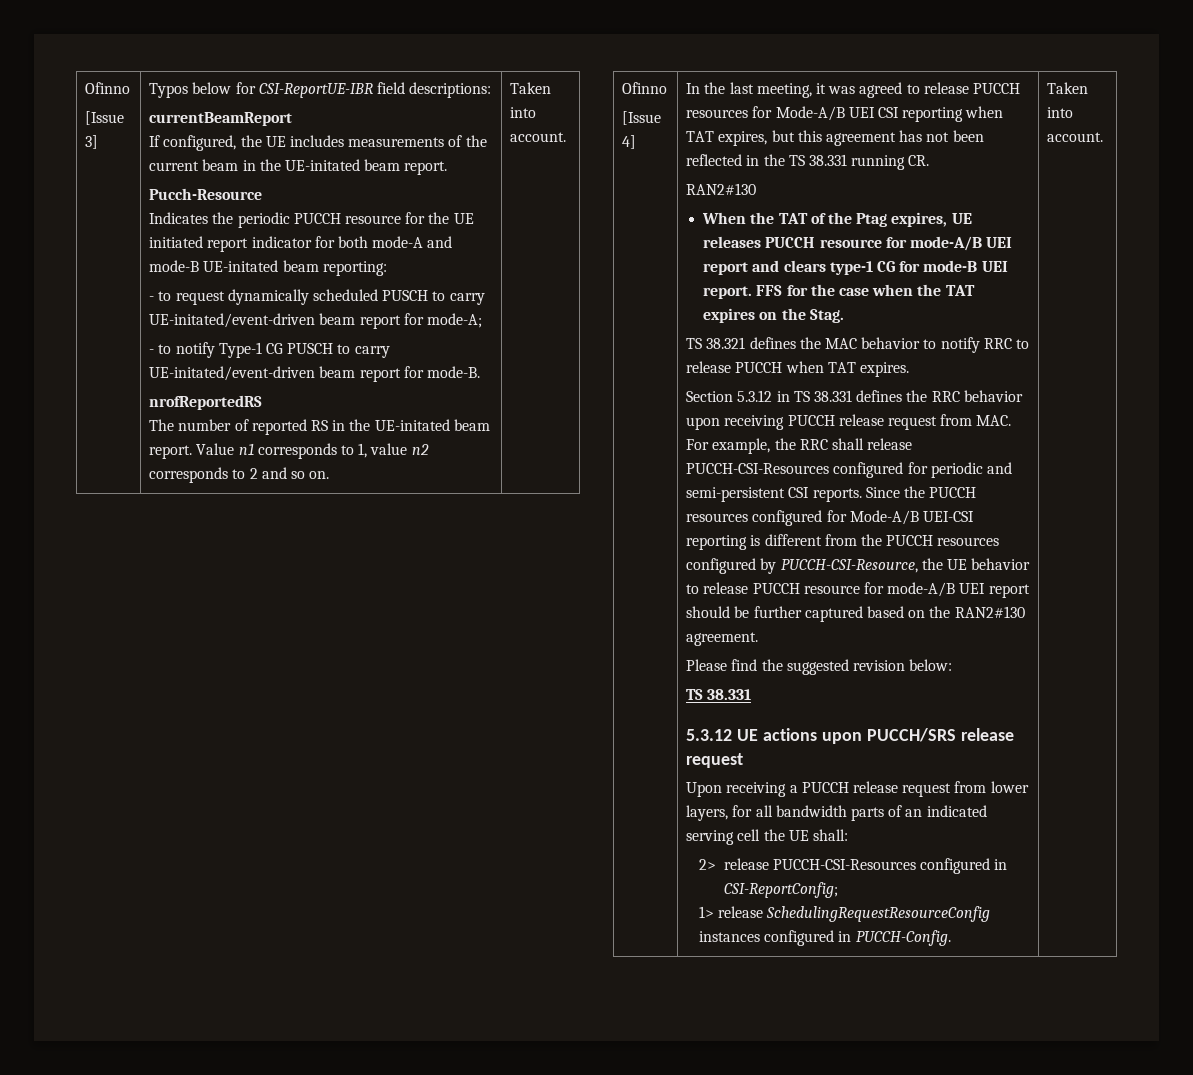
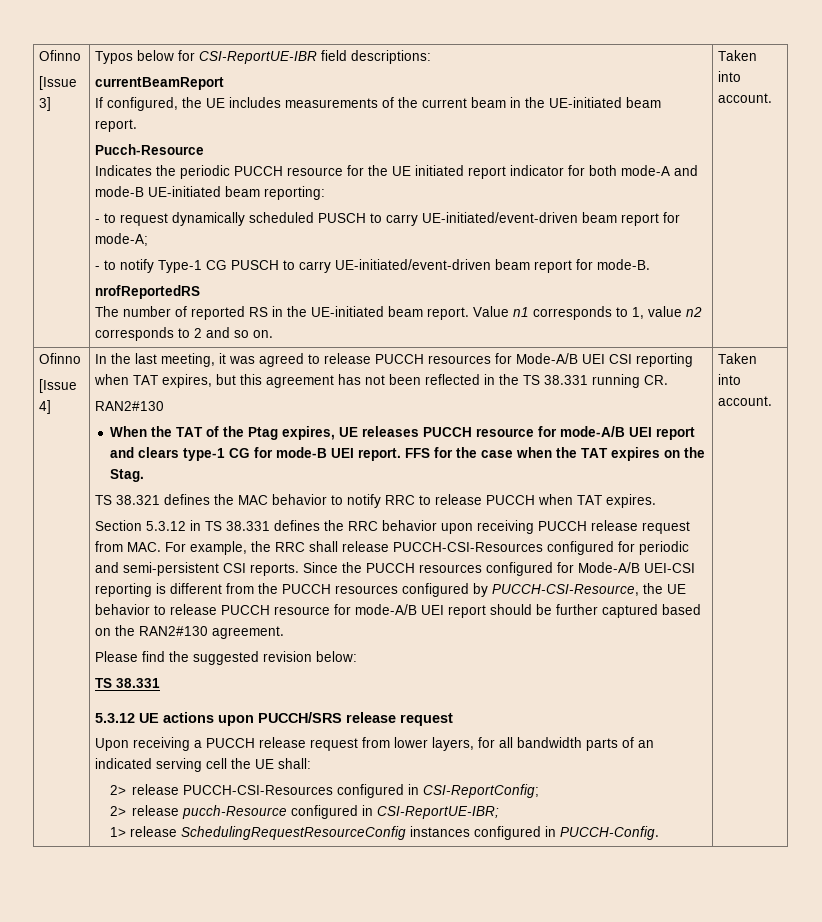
- If configured, the UE includes measurements of the current beam in the UE-initated beam report.
+ If configured, the UE includes measurements of the current beam in the UE-initiated beam report.
- Indicates the periodic PUCCH resource for the UE initiated report indicator for both mode-A and mode-B UE-initated beam reporting:
+ Indicates the periodic PUCCH resource for the UE initiated report indicator for both mode-A and mode-B UE-initiated beam reporting:
- - to request dynamically scheduled PUSCH to carry UE-initated/event-driven beam report for mode-A;
+ - to request dynamically scheduled PUSCH to carry UE-initiated/event-driven beam report for mode-A;
- - to notify Type-1 CG PUSCH to carry UE-initated/event-driven beam report for mode-B.
+ - to notify Type-1 CG PUSCH to carry UE-initiated/event-driven beam report for mode-B.
- The number of reported RS in the UE-initated beam report.
+ The number of reported RS in the UE-initiated beam report.
+ 2> release pucch-Resource configured in CSI-ReportUE-IBR;

